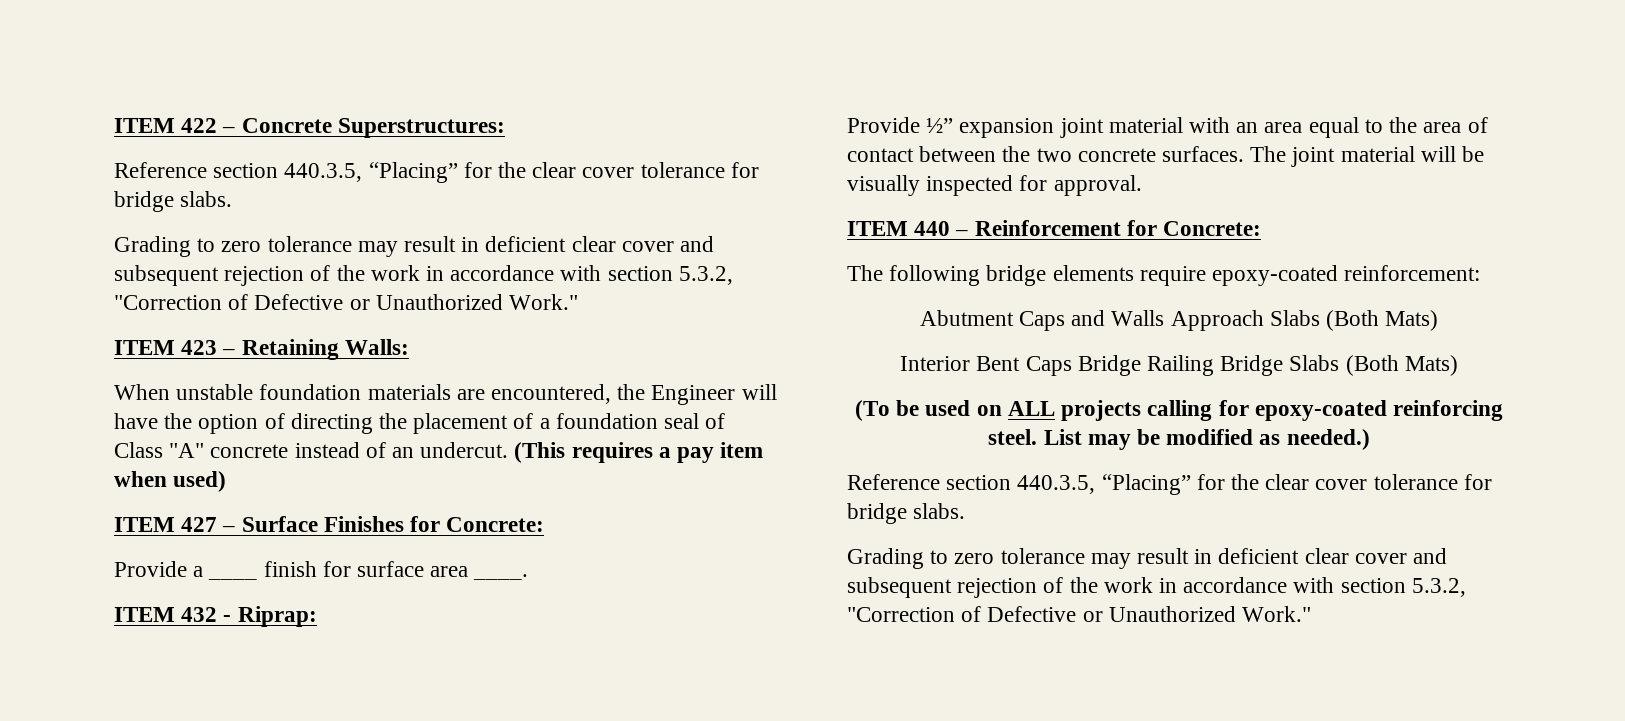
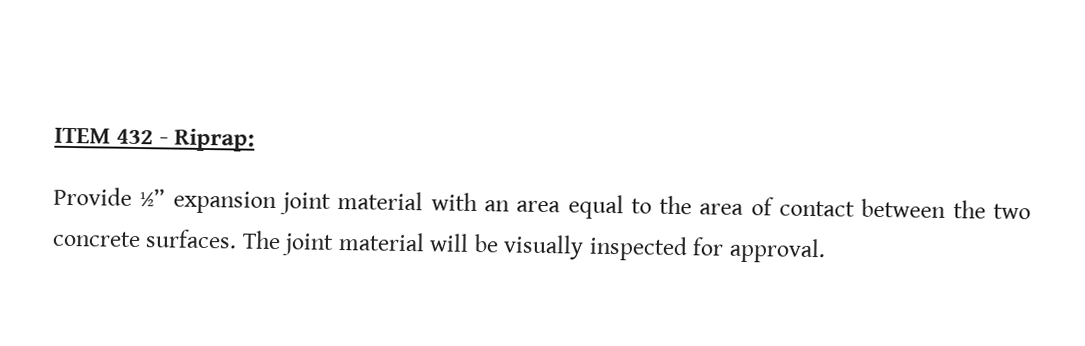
- ITEM 422 – Concrete Superstructures:
- Reference section 440.3.5, “Placing” for the clear cover tolerance for bridge slabs.
- Grading to zero tolerance may result in deficient clear cover and subsequent rejection of the work in accordance with section 5.3.2, "Correction of Defective or Unauthorized Work."
- ITEM 423 – Retaining Walls:
- When unstable foundation materials are encountered, the Engineer will have the option of directing the placement of a foundation seal of Class "A" concrete instead of an undercut. (This requires a pay item when used)
- ITEM 427 – Surface Finishes for Concrete:
- Provide a ____ finish for surface area ____.
- ITEM 440 – Reinforcement for Concrete:
- The following bridge elements require epoxy-coated reinforcement:
- Abutment Caps and Walls Approach Slabs (Both Mats)
- Interior Bent Caps Bridge Railing Bridge Slabs (Both Mats)
- (To be used on ALL projects calling for epoxy-coated reinforcing steel. List may be modified as needed.)
- Reference section 440.3.5, “Placing” for the clear cover tolerance for bridge slabs.
- Grading to zero tolerance may result in deficient clear cover and subsequent rejection of the work in accordance with section 5.3.2, "Correction of Defective or Unauthorized Work."

